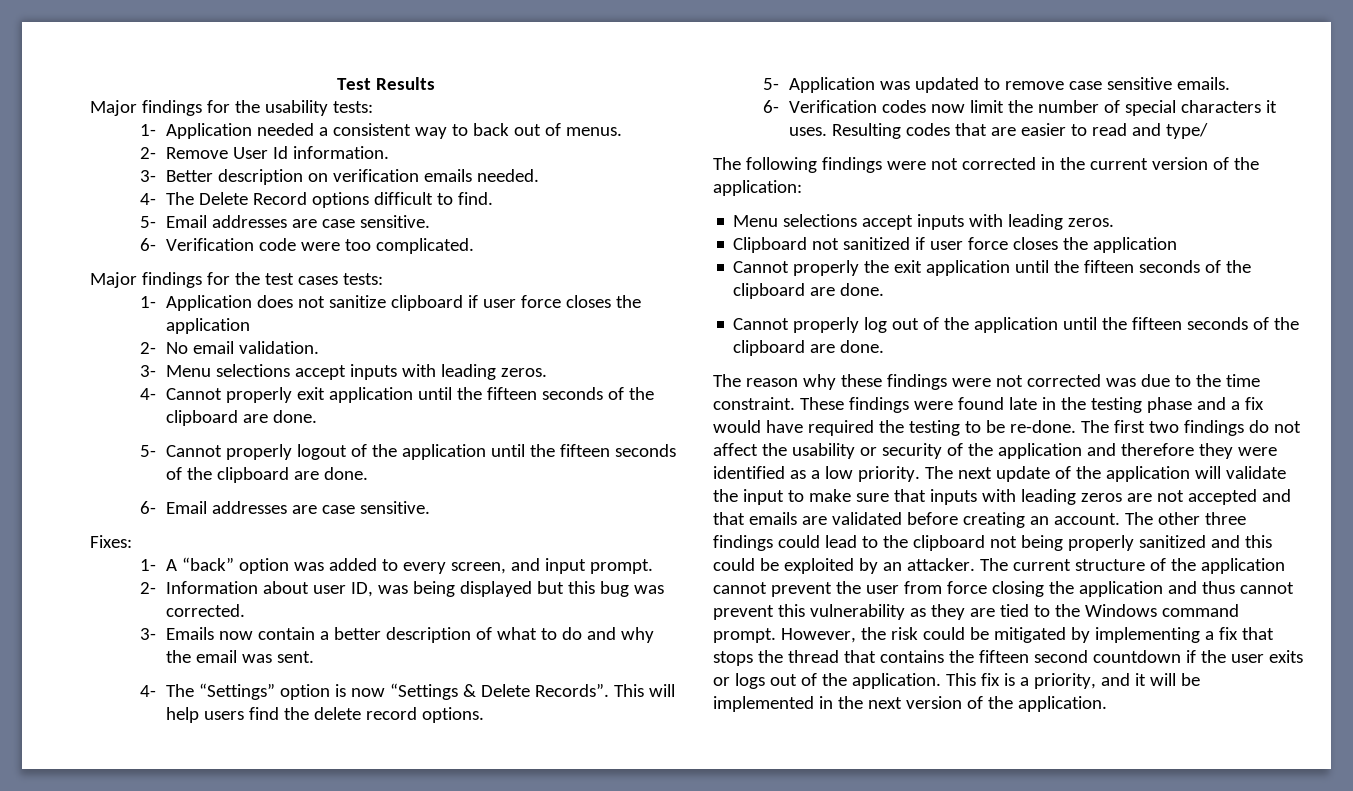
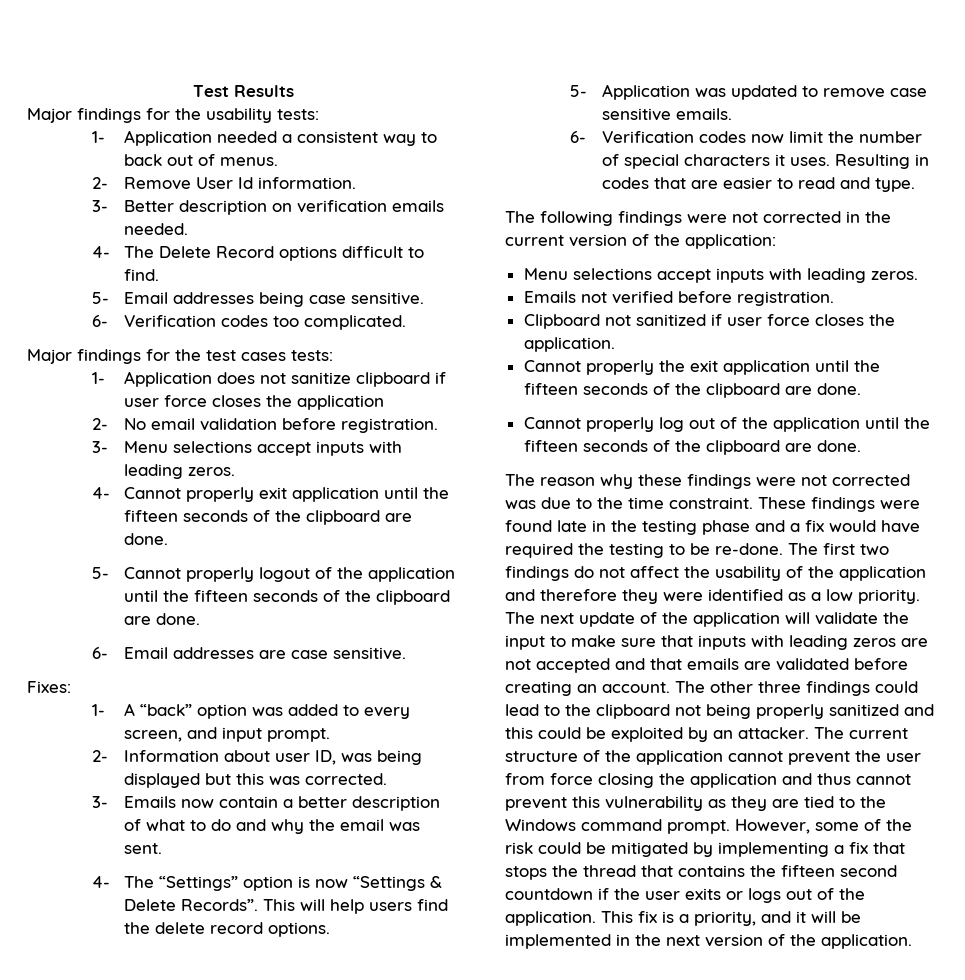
- 5- Email addresses are case sensitive.
+ 5- Email addresses being case sensitive.
- 6- Verification code were too complicated.
+ 6- Verification codes too complicated.
- 2- No email validation.
+ 2- No email validation before registration.
- 2- Information about user ID, was being displayed but this bug was corrected.
+ 2- Information about user ID, was being displayed but this was corrected.
- Resulting codes that are easier to read and type/
+ Resulting in codes that are easier to read and type.
+ Emails not verified before registration.
- Clipboard not sanitized if user force closes the application
+ Clipboard not sanitized if user force closes the application.
- The first two findings do not affect the usability or security of the application and therefore they were identified as a low priority.
+ The first two findings do not affect the usability of the application and therefore they were identified as a low priority.
- However, the risk could be mitigated by implementing a fix that stops the thread that contains the fifteen second countdown if the user exits or logs out of the application.
+ However, some of the risk could be mitigated by implementing a fix that stops the thread that contains the fifteen second countdown if the user exits or logs out of the application.

